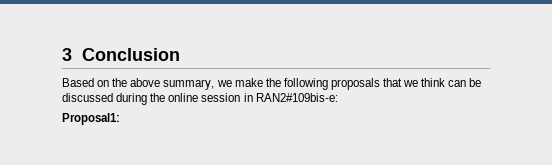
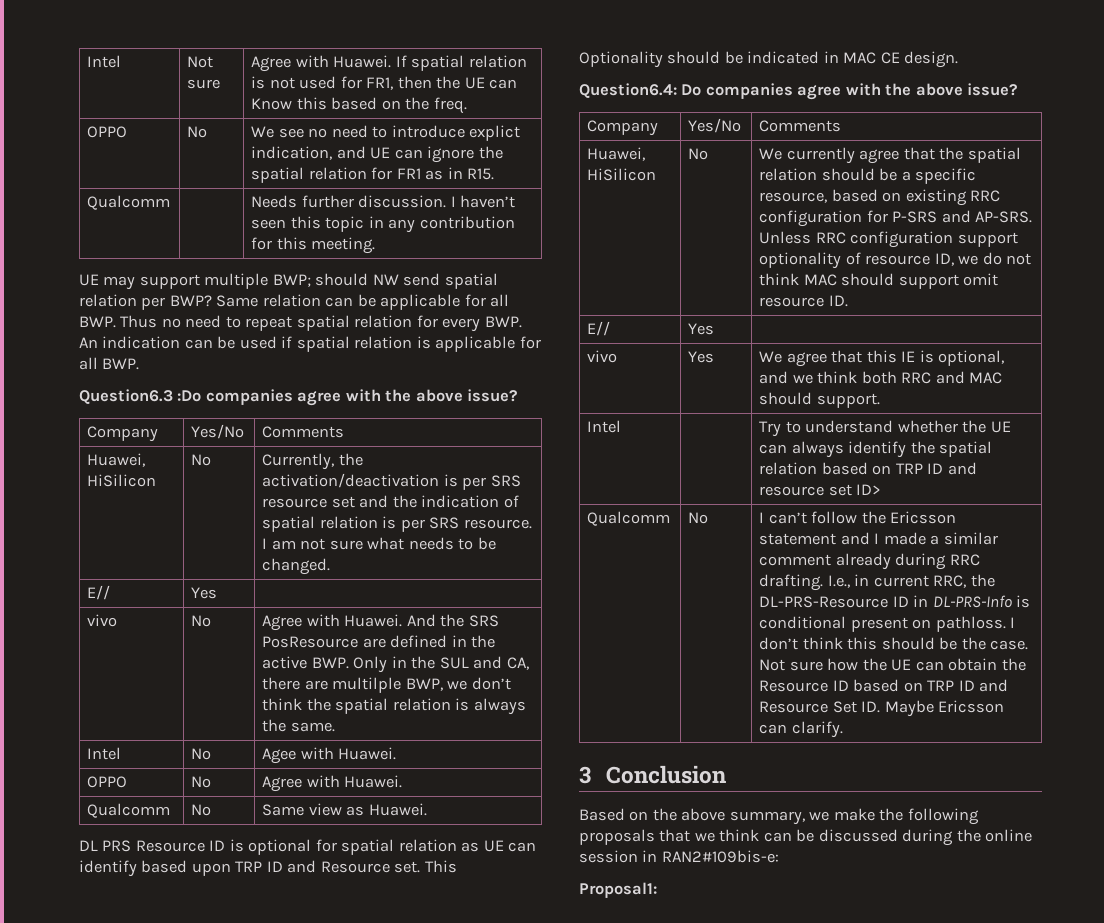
+ Intel | Not sure | Agree with Huawei. If spatial relation is not used for FR1, then the UE can Know this based on the freq.
+ OPPO | No | We see no need to introduce explict indication, and UE can ignore the spatial relation for FR1 as in R15.
+ Qualcomm | | Needs further discussion. I haven’t seen this topic in any contribution for this meeting.
+ UE may support multiple BWP; should NW send spatial relation per BWP? Same relation can be applicable for all BWP. Thus no need to repeat spatial relation for every BWP. An indication can be used if spatial relation is applicable for all BWP.
+ Question6.3 :Do companies agree with the above issue?
+ Company | Yes/No | Comments
+ Huawei, HiSilicon | No | Currently, the activation/deactivation is per SRS resource set and the indication of spatial relation is per SRS resource. I am not sure what needs to be changed.
+ E// | Yes |
+ vivo | No | Agree with Huawei. And the SRS PosResource are defined in the active BWP. Only in the SUL and CA, there are multilple BWP, we don’t think the spatial relation is always the same.
+ Intel | No | Agee with Huawei.
+ OPPO | No | Agree with Huawei.
+ Qualcomm | No | Same view as Huawei.
+ DL PRS Resource ID is optional for spatial relation as UE can identify based upon TRP ID and Resource set. This Optionality should be indicated in MAC CE design.
+ Question6.4: Do companies agree with the above issue?
+ Company | Yes/No | Comments
+ Huawei, HiSilicon | No | We currently agree that the spatial relation should be a specific resource, based on existing RRC configuration for P-SRS and AP-SRS. Unless RRC configuration support optionality of resource ID, we do not think MAC should support omit resource ID.
+ E// | Yes |
+ vivo | Yes | We agree that this IE is optional, and we think both RRC and MAC should support.
+ Intel | | Try to understand whether the UE can always identify the spatial relation based on TRP ID and resource set ID>
+ Qualcomm | No | I can’t follow the Ericsson statement and I made a similar comment already during RRC drafting. I.e., in current RRC, the DL-PRS-Resource ID in DL-PRS-Info is conditional present on pathloss. I don’t think this should be the case. Not sure how the UE can obtain the Resource ID based on TRP ID and Resource Set ID. Maybe Ericsson can clarify.

